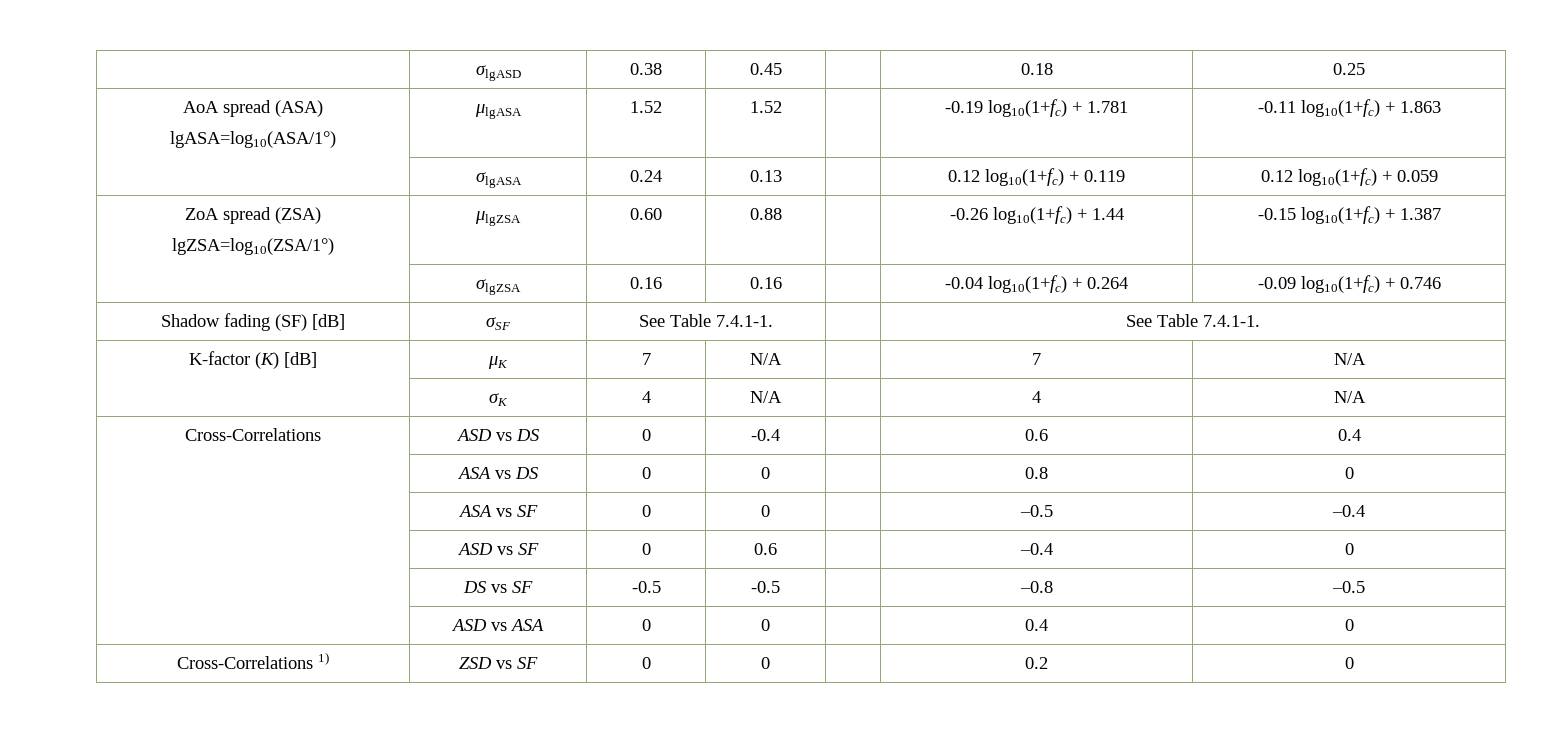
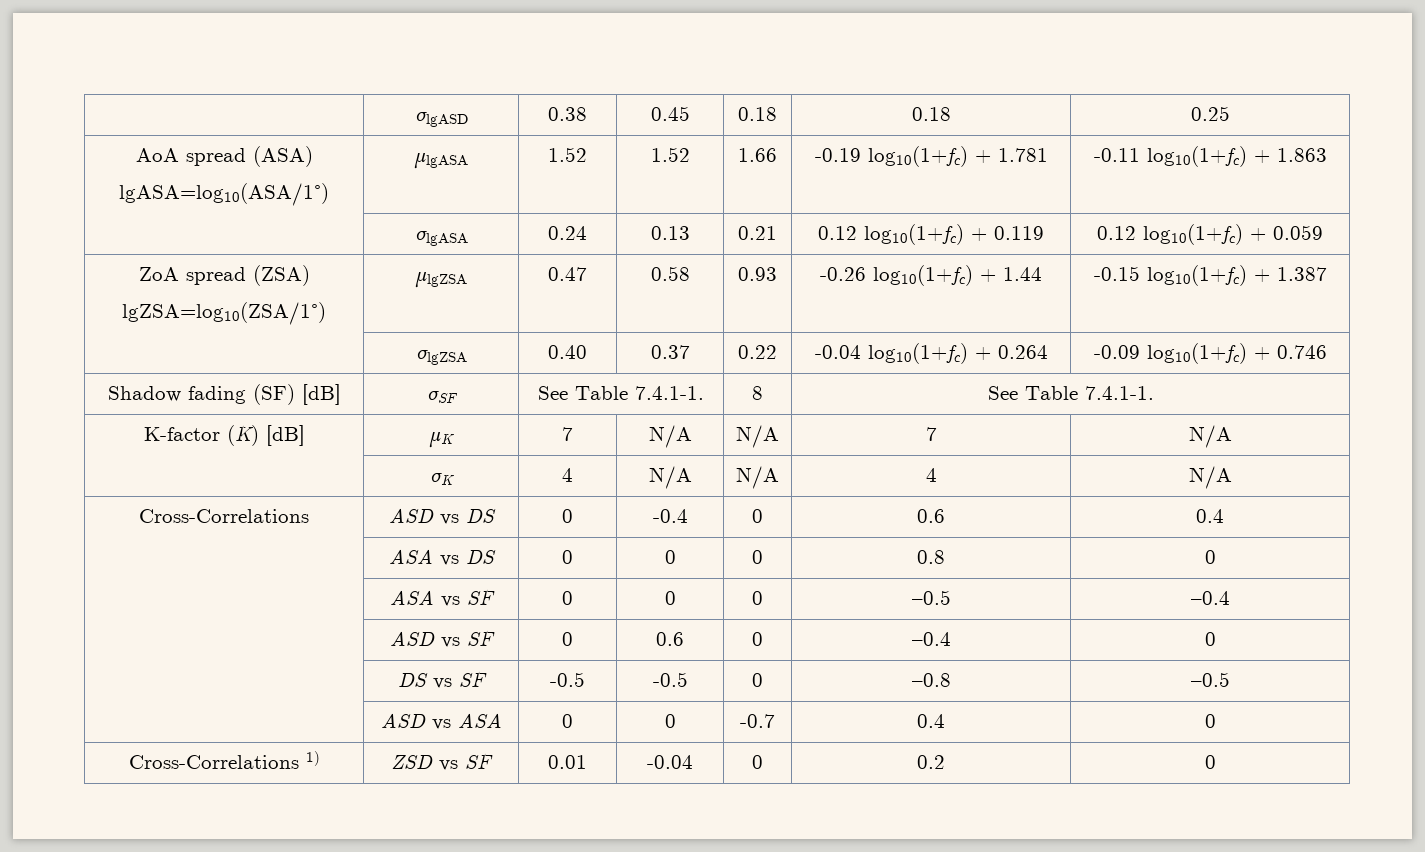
- | σlgASD | 0.38 | 0.45 | | 0.18 | 0.25
+ | σlgASD | 0.38 | 0.45 | 0.18 | 0.18 | 0.25
  AoA spread (ASA)
- lgASA=log10(ASA/1°) | μlgASA | 1.52 | 1.52 | | -0.19 log10(1+fc) + 1.781 | -0.11 log10(1+fc) + 1.863
+ lgASA=log10(ASA/1°) | μlgASA | 1.52 | 1.52 | 1.66 | -0.19 log10(1+fc) + 1.781 | -0.11 log10(1+fc) + 1.863
- | σlgASA | 0.24 | 0.13 | | 0.12 log10(1+fc) + 0.119 | 0.12 log10(1+fc) + 0.059
+ | σlgASA | 0.24 | 0.13 | 0.21 | 0.12 log10(1+fc) + 0.119 | 0.12 log10(1+fc) + 0.059
  ZoA spread (ZSA)
- lgZSA=log10(ZSA/1°) | μlgZSA | 0.60 | 0.88 | | -0.26 log10(1+fc) + 1.44 | -0.15 log10(1+fc) + 1.387
+ lgZSA=log10(ZSA/1°) | μlgZSA | 0.47 | 0.58 | 0.93 | -0.26 log10(1+fc) + 1.44 | -0.15 log10(1+fc) + 1.387
- | σlgZSA | 0.16 | 0.16 | | -0.04 log10(1+fc) + 0.264 | -0.09 log10(1+fc) + 0.746
+ | σlgZSA | 0.40 | 0.37 | 0.22 | -0.04 log10(1+fc) + 0.264 | -0.09 log10(1+fc) + 0.746
- Shadow fading (SF) [dB] | σSF | See Table 7.4.1-1. | | See Table 7.4.1-1.
+ Shadow fading (SF) [dB] | σSF | See Table 7.4.1-1. | 8 | See Table 7.4.1-1.
- K-factor (K) [dB] | μK | 7 | N/A | | 7 | N/A
+ K-factor (K) [dB] | μK | 7 | N/A | N/A | 7 | N/A
- | σK | 4 | N/A | | 4 | N/A
+ | σK | 4 | N/A | N/A | 4 | N/A
- Cross-Correlations | ASD vs DS | 0 | -0.4 | | 0.6 | 0.4
+ Cross-Correlations | ASD vs DS | 0 | -0.4 | 0 | 0.6 | 0.4
- | ASA vs DS | 0 | 0 | | 0.8 | 0
+ | ASA vs DS | 0 | 0 | 0 | 0.8 | 0
- | ASA vs SF | 0 | 0 | | –0.5 | –0.4
+ | ASA vs SF | 0 | 0 | 0 | –0.5 | –0.4
- | ASD vs SF | 0 | 0.6 | | –0.4 | 0
+ | ASD vs SF | 0 | 0.6 | 0 | –0.4 | 0
- | DS vs SF | -0.5 | -0.5 | | –0.8 | –0.5
+ | DS vs SF | -0.5 | -0.5 | 0 | –0.8 | –0.5
- | ASD vs ASA | 0 | 0 | | 0.4 | 0
+ | ASD vs ASA | 0 | 0 | -0.7 | 0.4 | 0
- Cross-Correlations 1) | ZSD vs SF | 0 | 0 | | 0.2 | 0
+ Cross-Correlations 1) | ZSD vs SF | 0.01 | -0.04 | 0 | 0.2 | 0

